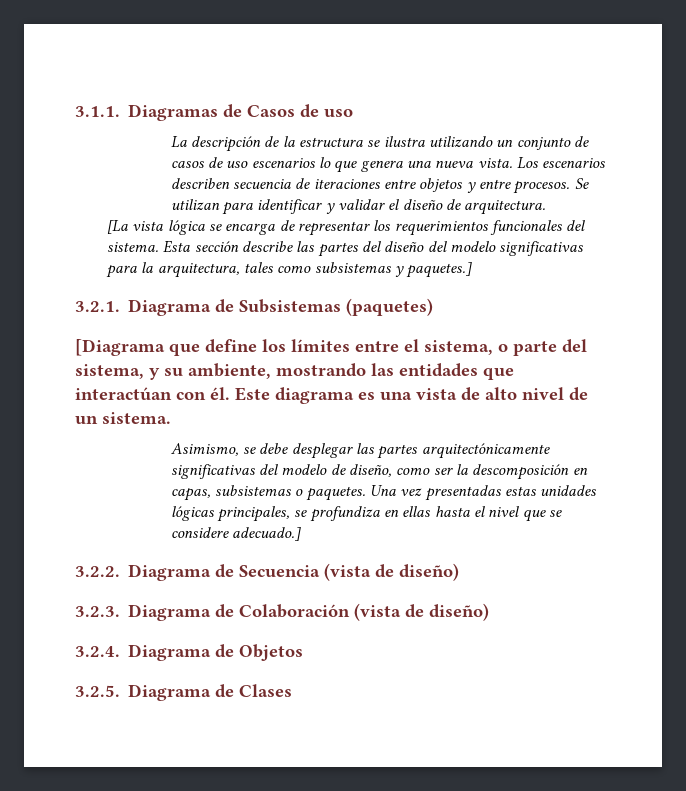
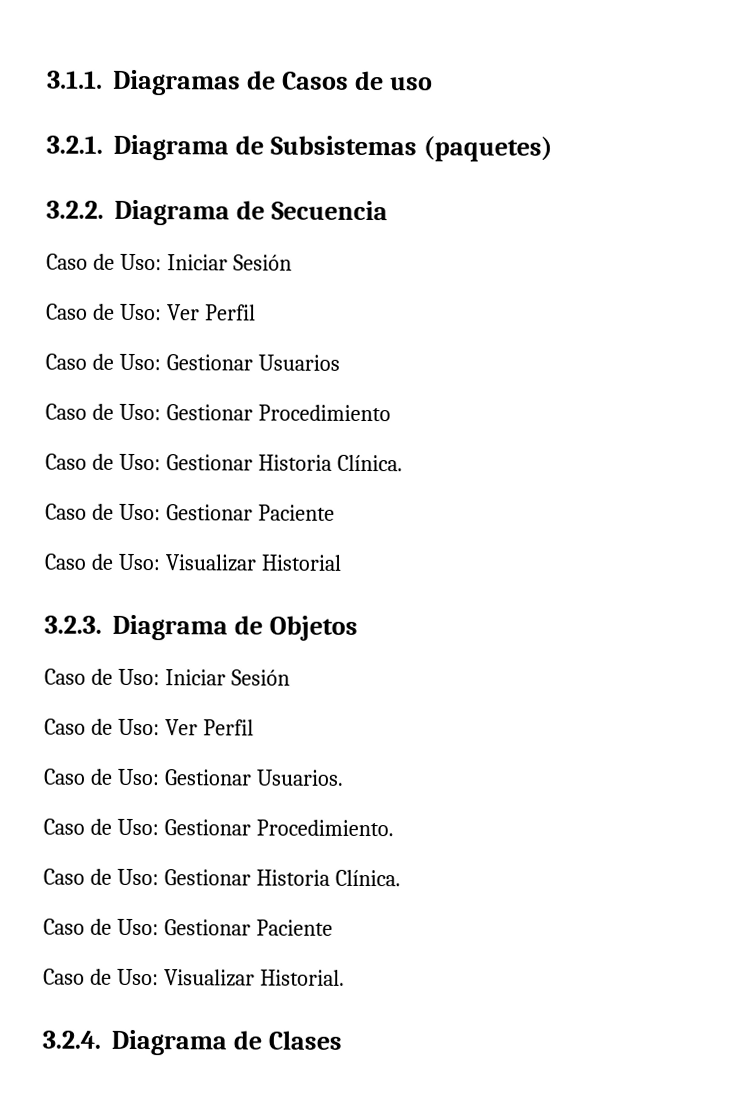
- La descripción de la estructura se ilustra utilizando un conjunto de casos de uso escenarios lo que genera una nueva vista. Los escenarios describen secuencia de iteraciones entre objetos y entre procesos. Se utilizan para identificar y validar el diseño de arquitectura.
- [La vista lógica se encarga de representar los requerimientos funcionales del sistema. Esta sección describe las partes del diseño del modelo significativas para la arquitectura, tales como subsistemas y paquetes.]
- [Diagrama que define los límites entre el sistema, o parte del sistema, y su ambiente, mostrando las entidades que interactúan con él. Este diagrama es una vista de alto nivel de un sistema.
- Asimismo, se debe desplegar las partes arquitectónicamente significativas del modelo de diseño, como ser la descomposición en capas, subsistemas o paquetes. Una vez presentadas estas unidades lógicas principales, se profundiza en ellas hasta el nivel que se considere adecuado.]
- 3.2.2. Diagrama de Secuencia (vista de diseño)
- 3.2.3. Diagrama de Colaboración (vista de diseño)
- 3.2.4. Diagrama de Objetos
- 3.2.5. Diagrama de Clases
+ 3.2.2. Diagrama de Secuencia
+ Caso de Uso: Iniciar Sesión
+ Caso de Uso: Ver Perfil
+ Caso de Uso: Gestionar Usuarios
+ Caso de Uso: Gestionar Procedimiento
+ Caso de Uso: Gestionar Historia Clínica.
+ Caso de Uso: Gestionar Paciente
+ Caso de Uso: Visualizar Historial
+ 3.2.3. Diagrama de Objetos
+ Caso de Uso: Iniciar Sesión
+ Caso de Uso: Ver Perfil
+ Caso de Uso: Gestionar Usuarios.
+ Caso de Uso: Gestionar Procedimiento.
+ Caso de Uso: Gestionar Historia Clínica.
+ Caso de Uso: Gestionar Paciente
+ Caso de Uso: Visualizar Historial.
+ 3.2.4. Diagrama de Clases

